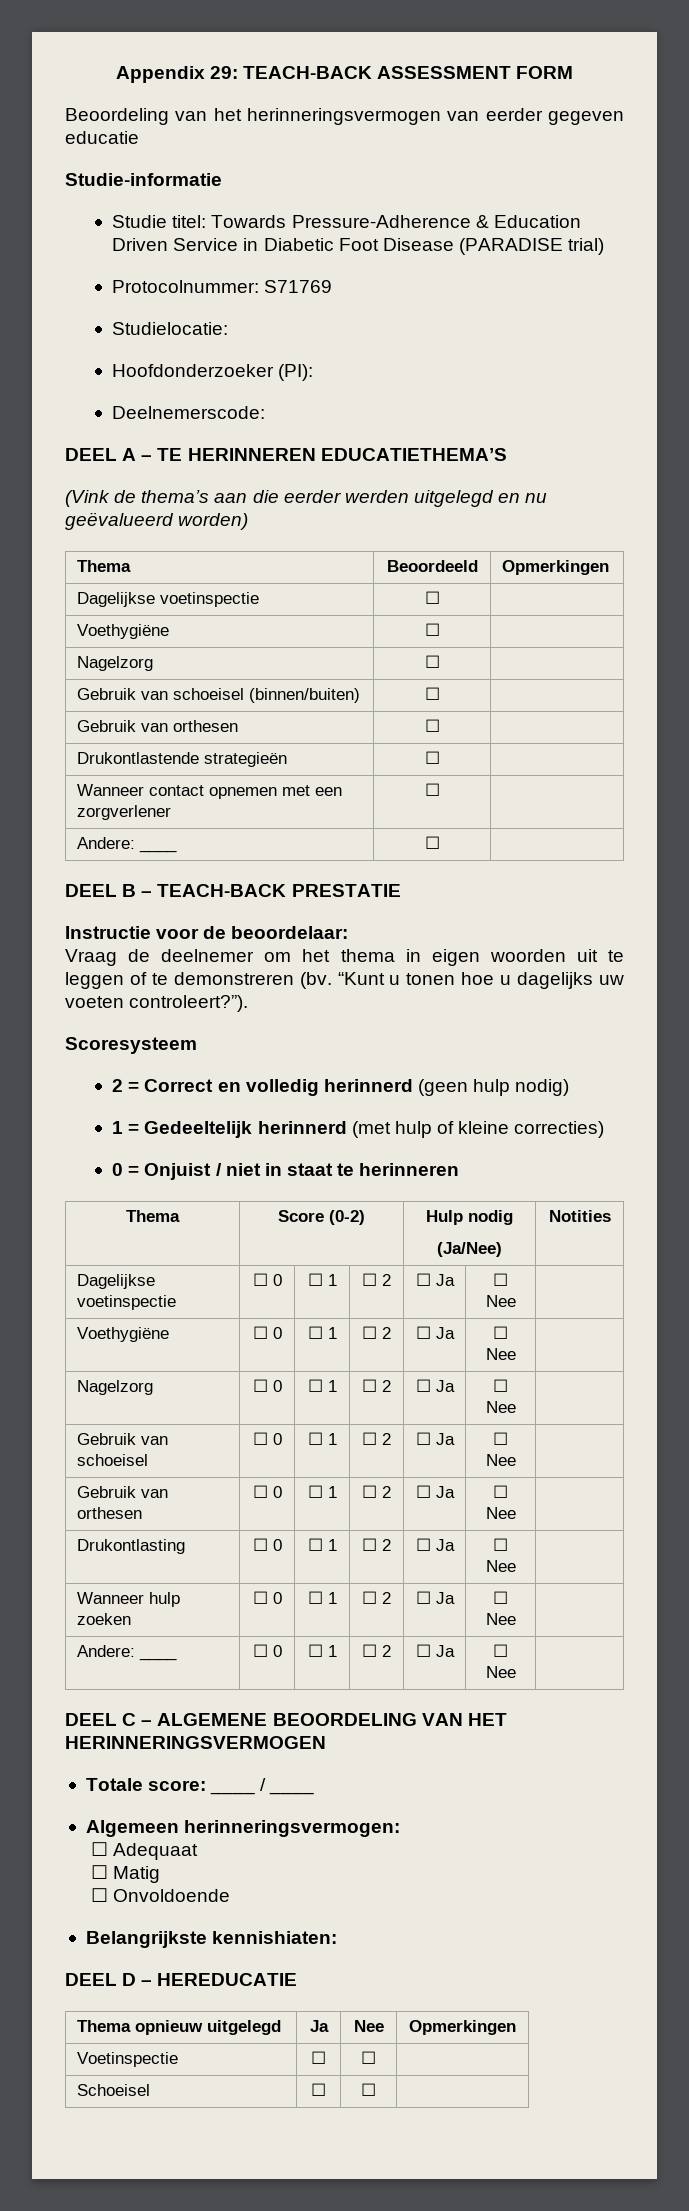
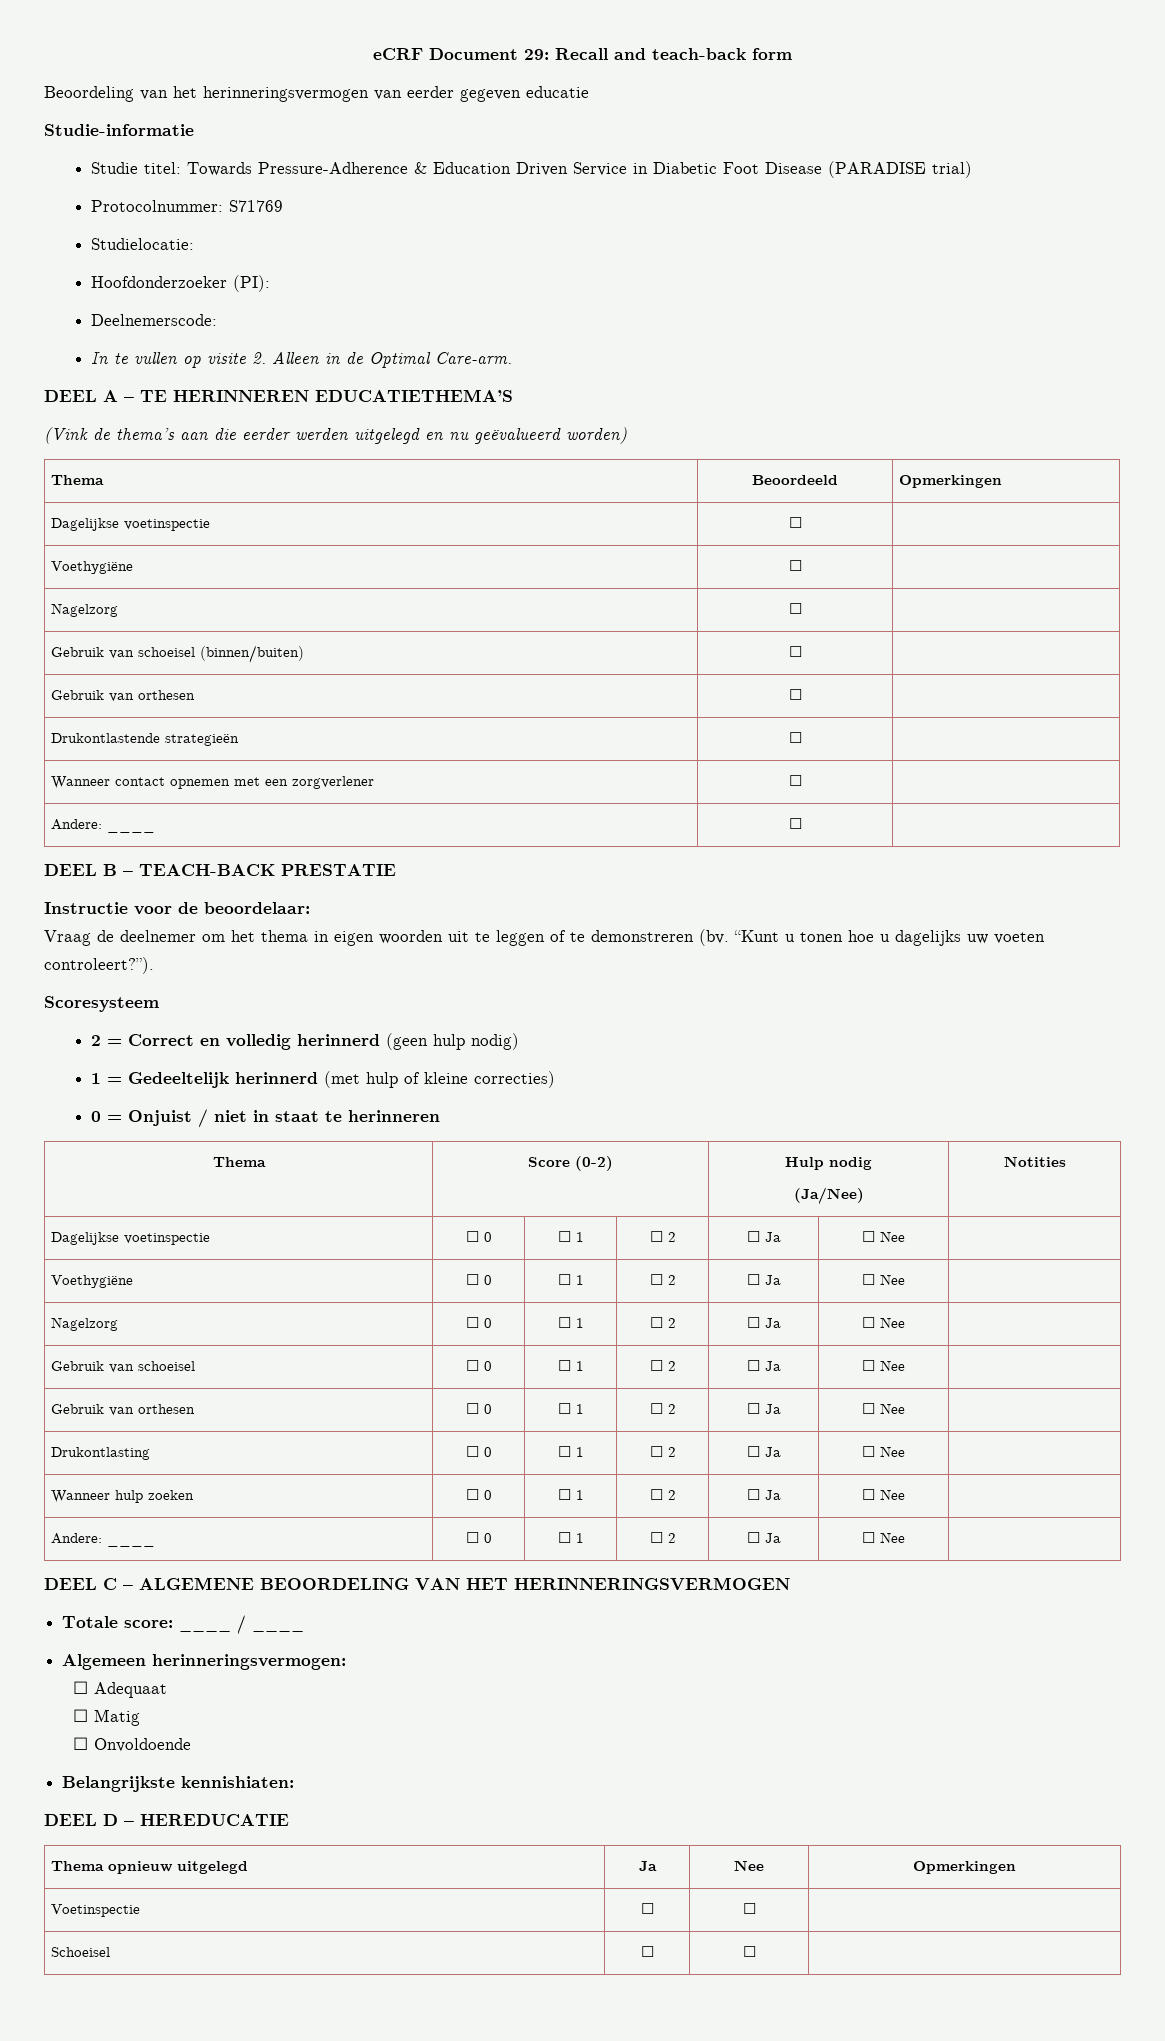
- Appendix 29: TEACH-BACK ASSESSMENT FORM
+ eCRF Document 29: Recall and teach-back form
+ In te vullen op visite 2. Alleen in de Optimal Care-arm.

